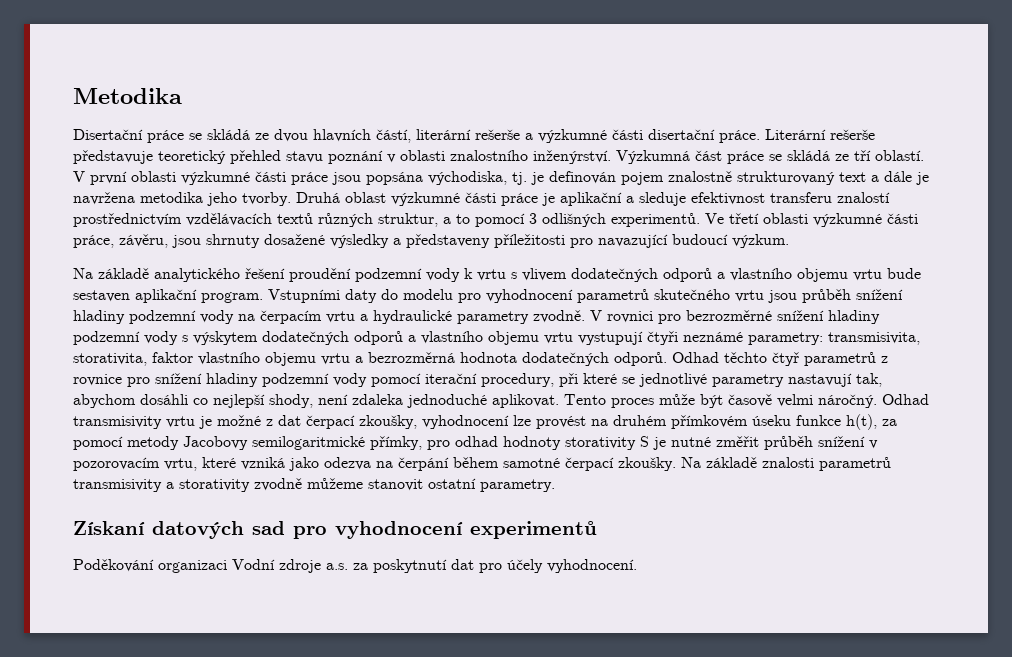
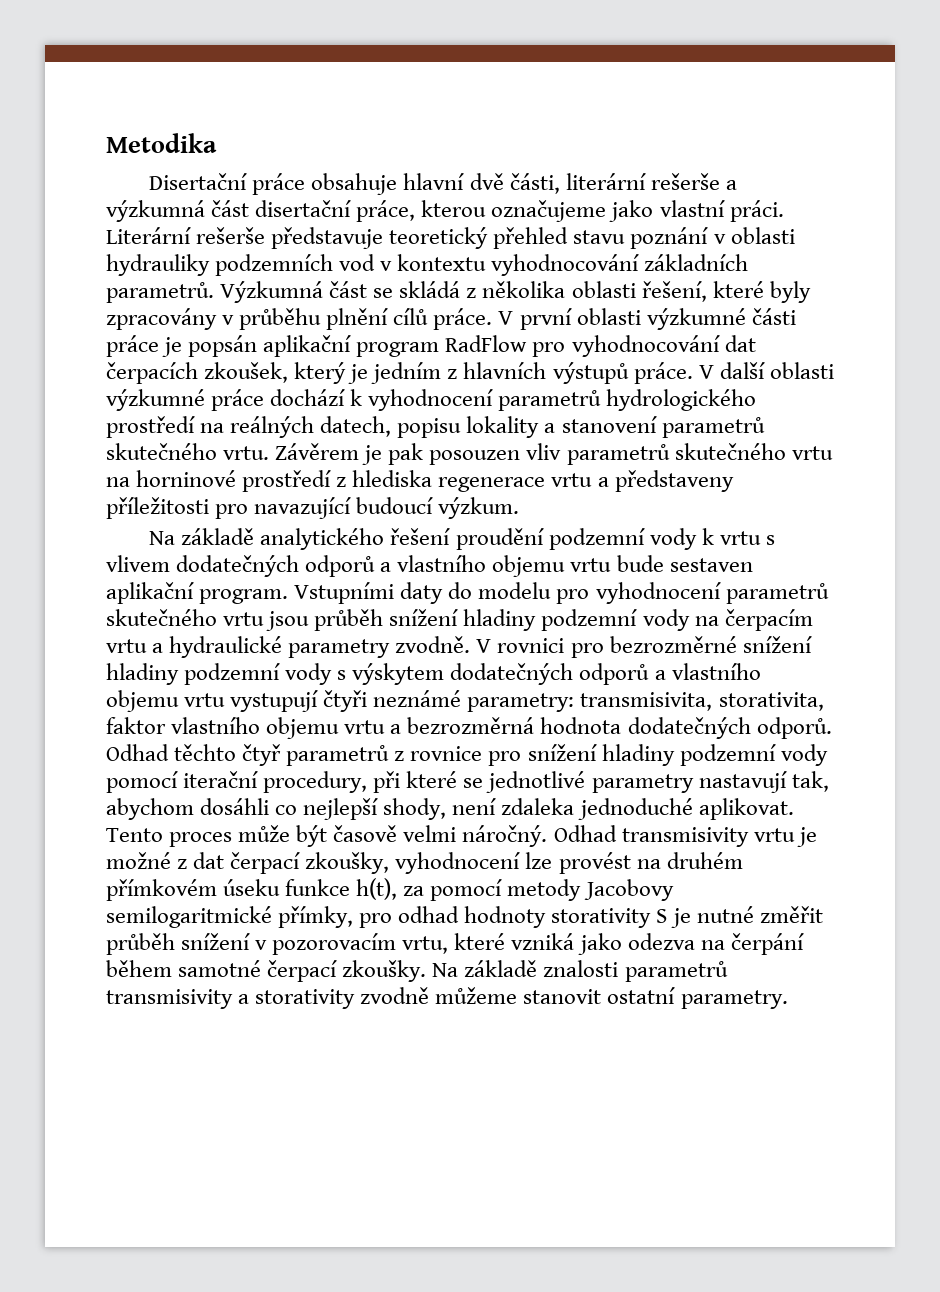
- Disertační práce se skládá ze dvou hlavních částí, literární rešerše a výzkumné části disertační práce.
+ Disertační práce obsahuje hlavní dvě části, literární rešerše a výzkumná část disertační práce, kterou označujeme jako vlastní práci.
- Literární rešerše představuje teoretický přehled stavu poznání v oblasti znalostního inženýrství.
+ Literární rešerše představuje teoretický přehled stavu poznání v oblasti hydrauliky podzemních vod v kontextu vyhodnocování základních parametrů.
- Výzkumná část práce se skládá ze tří oblastí.
+ Výzkumná část se skládá z několika oblasti řešení, které byly zpracovány v průběhu plnění cílů práce.
- V první oblasti výzkumné části práce jsou popsána východiska, tj. je definován pojem znalostně strukturovaný text a dále je navržena metodika jeho tvorby. Druhá oblast výzkumné části práce je aplikační a sleduje efektivnost transferu znalostí prostřednictvím vzdělávacích textů různých struktur, a to pomocí 3 odlišných experimentů. Ve třetí oblasti výzkumné části práce, závěru, jsou shrnuty dosažené výsledky a představeny příležitosti pro navazující budoucí výzkum.
+ V první oblasti výzkumné části práce je popsán aplikační program RadFlow pro vyhodnocování dat čerpacích zkoušek, který je jedním z hlavních výstupů práce. V další oblasti výzkumné práce dochází k vyhodnocení parametrů hydrologického prostředí na reálných datech, popisu lokality a stanovení parametrů skutečného vrtu. Závěrem je pak posouzen vliv parametrů skutečného vrtu na horninové prostředí z hlediska regenerace vrtu a představeny příležitosti pro navazující budoucí výzkum.
- Získaní datových sad pro vyhodnocení experimentů
- Poděkování organizaci Vodní zdroje a.s. za poskytnutí dat pro účely vyhodnocení.

